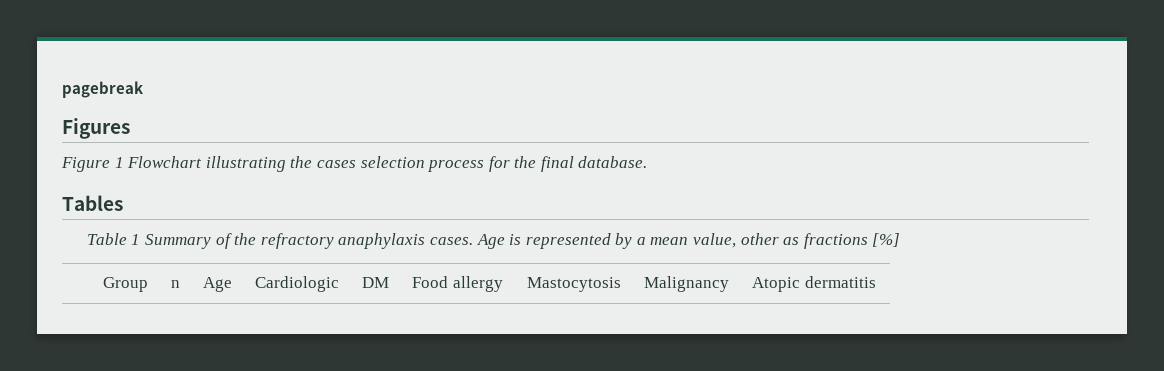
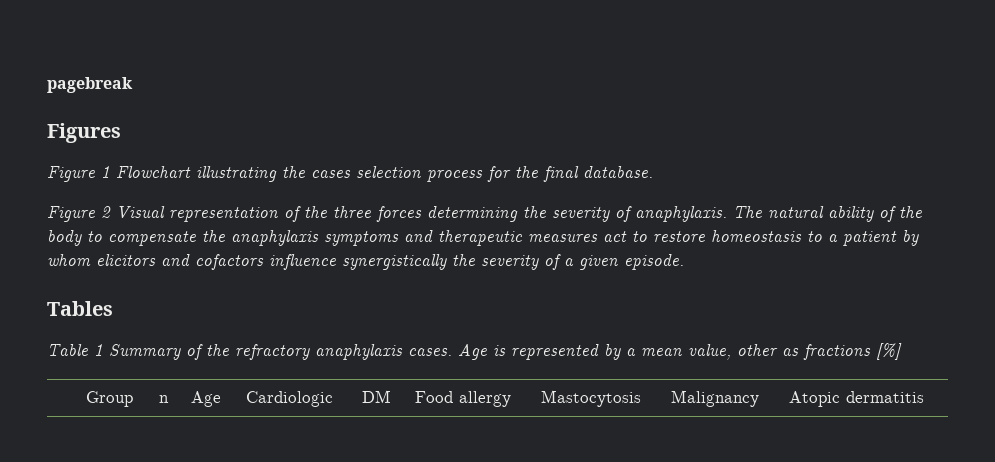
+ Figure 2 Visual representation of the three forces determining the severity of anaphylaxis. The natural ability of the body to compensate the anaphylaxis symptoms and therapeutic measures act to restore homeostasis to a patient by whom elicitors and cofactors influence synergistically the severity of a given episode.

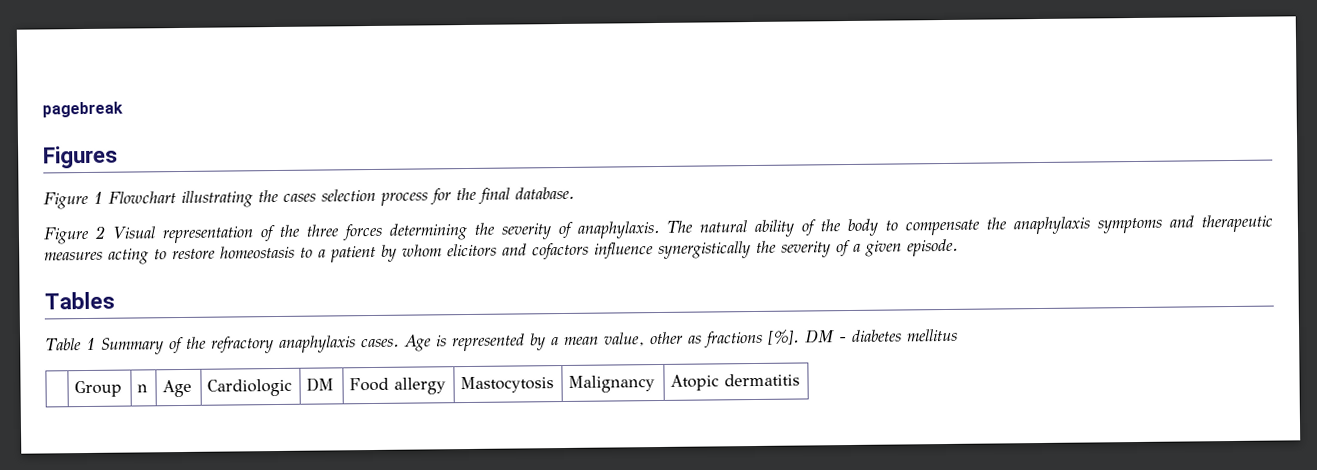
- The natural ability of the body to compensate the anaphylaxis symptoms and therapeutic measures act to restore homeostasis to a patient by whom elicitors and cofactors influence synergistically the severity of a given episode.
+ The natural ability of the body to compensate the anaphylaxis symptoms and therapeutic measures acting to restore homeostasis to a patient by whom elicitors and cofactors influence synergistically the severity of a given episode.
- Age is represented by a mean value, other as fractions [%]
+ Age is represented by a mean value, other as fractions [%]. DM - diabetes mellitus

